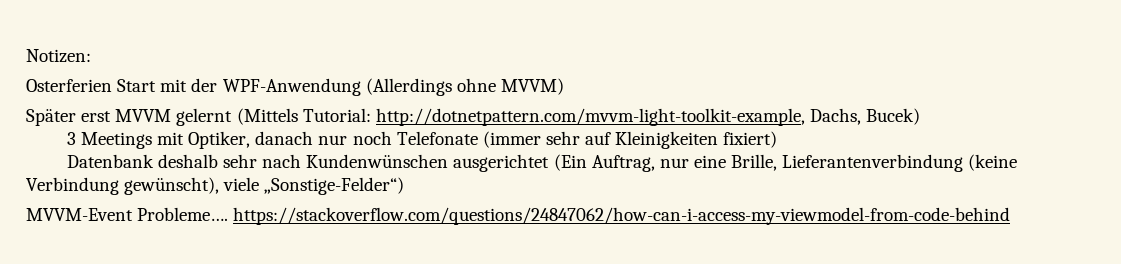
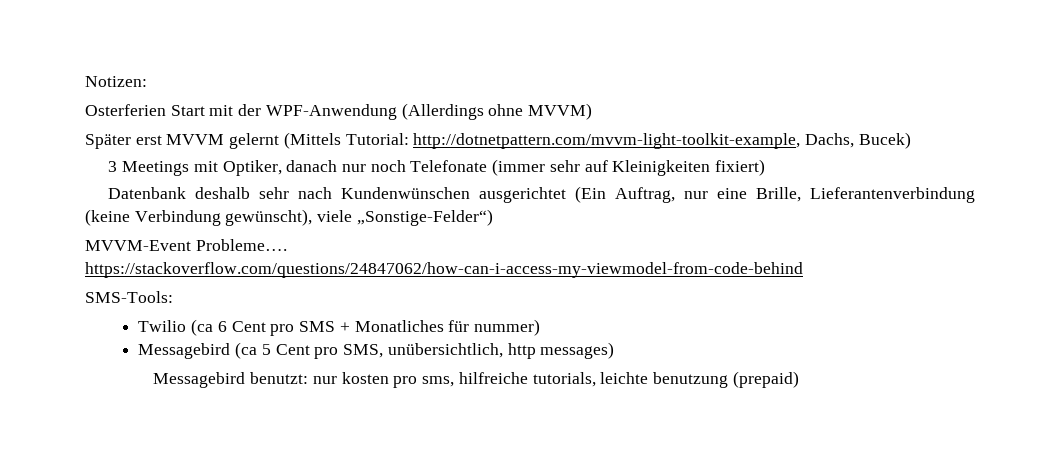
+ SMS-Tools:
+ Twilio (ca 6 Cent pro SMS + Monatliches für nummer)
+ Messagebird (ca 5 Cent pro SMS, unübersichtlich, http messages)
+ Messagebird benutzt: nur kosten pro sms, hilfreiche tutorials, leichte benutzung (prepaid)

